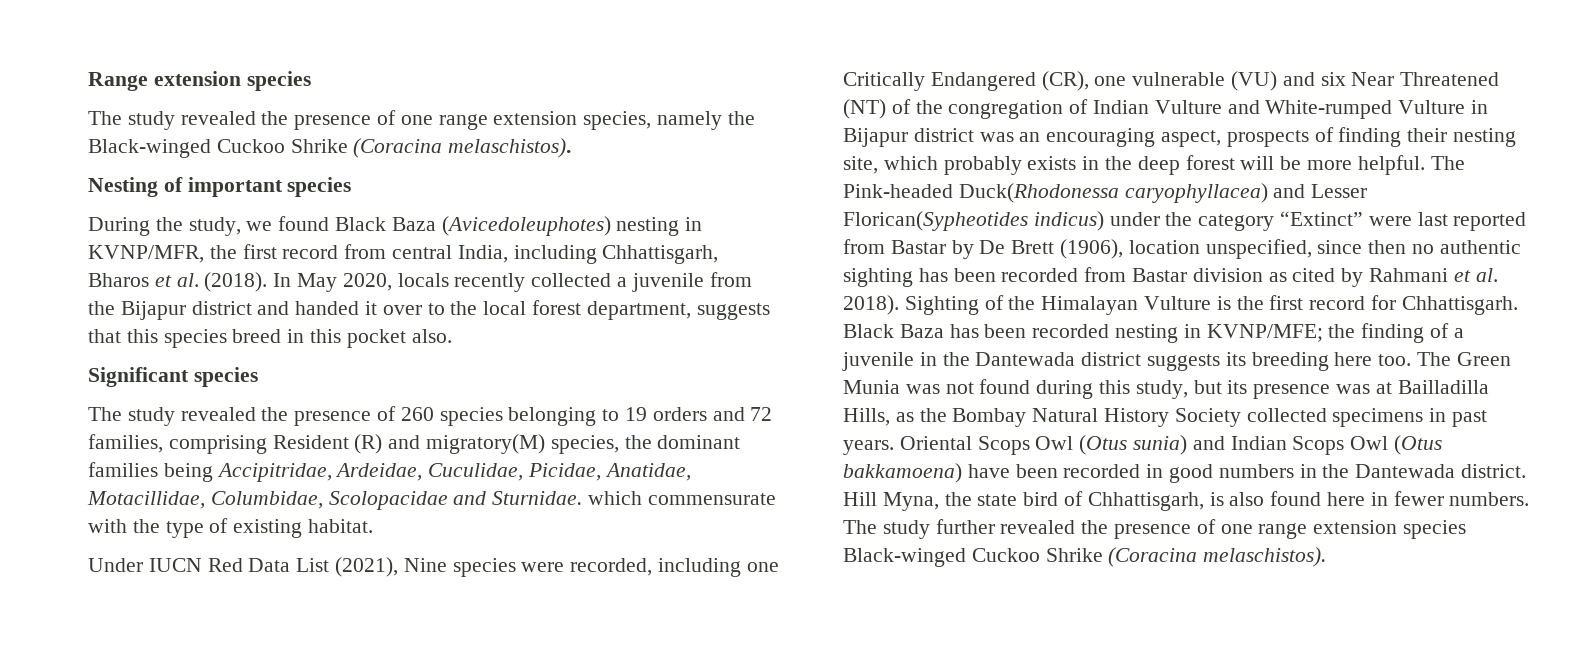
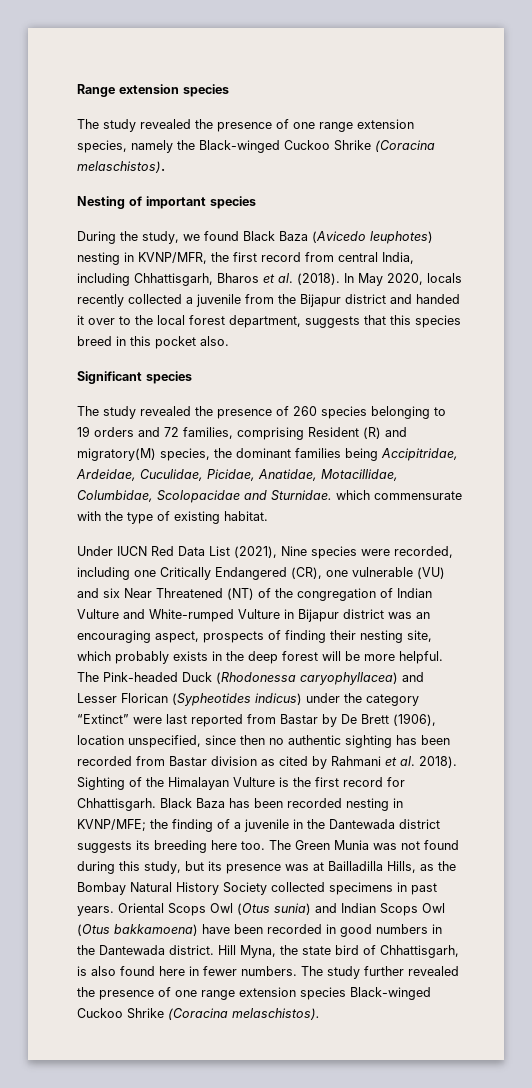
- During the study, we found Black Baza (Avicedoleuphotes) nesting in KVNP/MFR, the first record from central India, including Chhattisgarh, Bharos et al. (2018).
+ During the study, we found Black Baza (Avicedo leuphotes) nesting in KVNP/MFR, the first record from central India, including Chhattisgarh, Bharos et al. (2018).
- The Pink-headed Duck(Rhodonessa caryophyllacea) and Lesser Florican(Sypheotides indicus) under the category “Extinct” were last reported from Bastar by De Brett (1906), location unspecified, since then no authentic sighting has been recorded from Bastar division as cited by Rahmani et al. 2018).
+ The Pink-headed Duck (Rhodonessa caryophyllacea) and Lesser Florican (Sypheotides indicus) under the category “Extinct” were last reported from Bastar by De Brett (1906), location unspecified, since then no authentic sighting has been recorded from Bastar division as cited by Rahmani et al. 2018).

